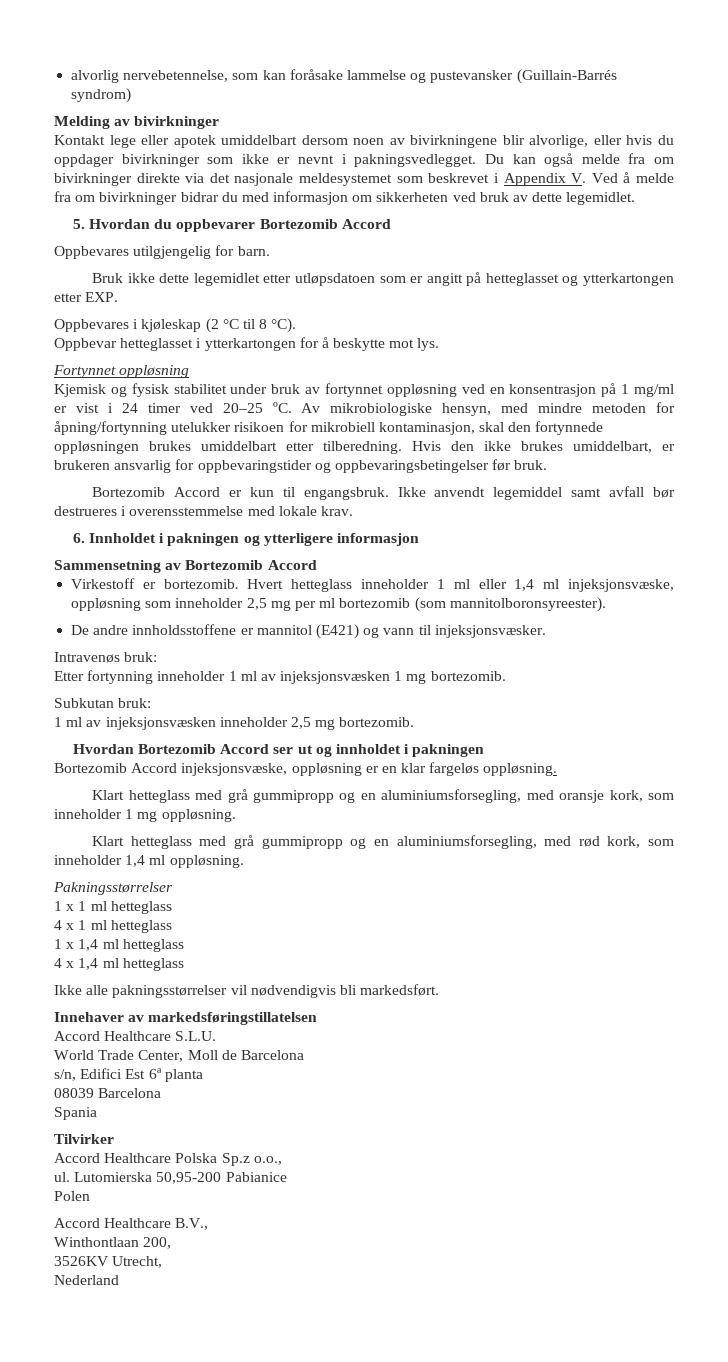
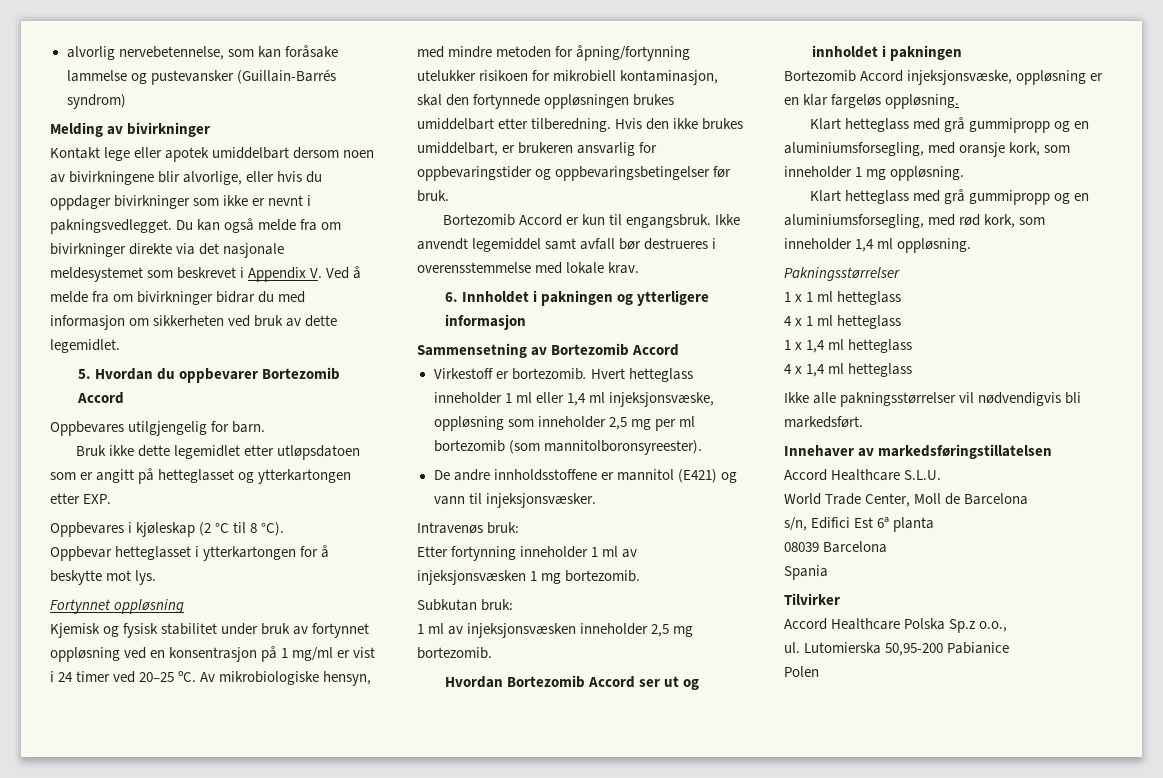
- Accord Healthcare B.V.,
- Winthontlaan 200,
- 3526KV Utrecht,
- Nederland

